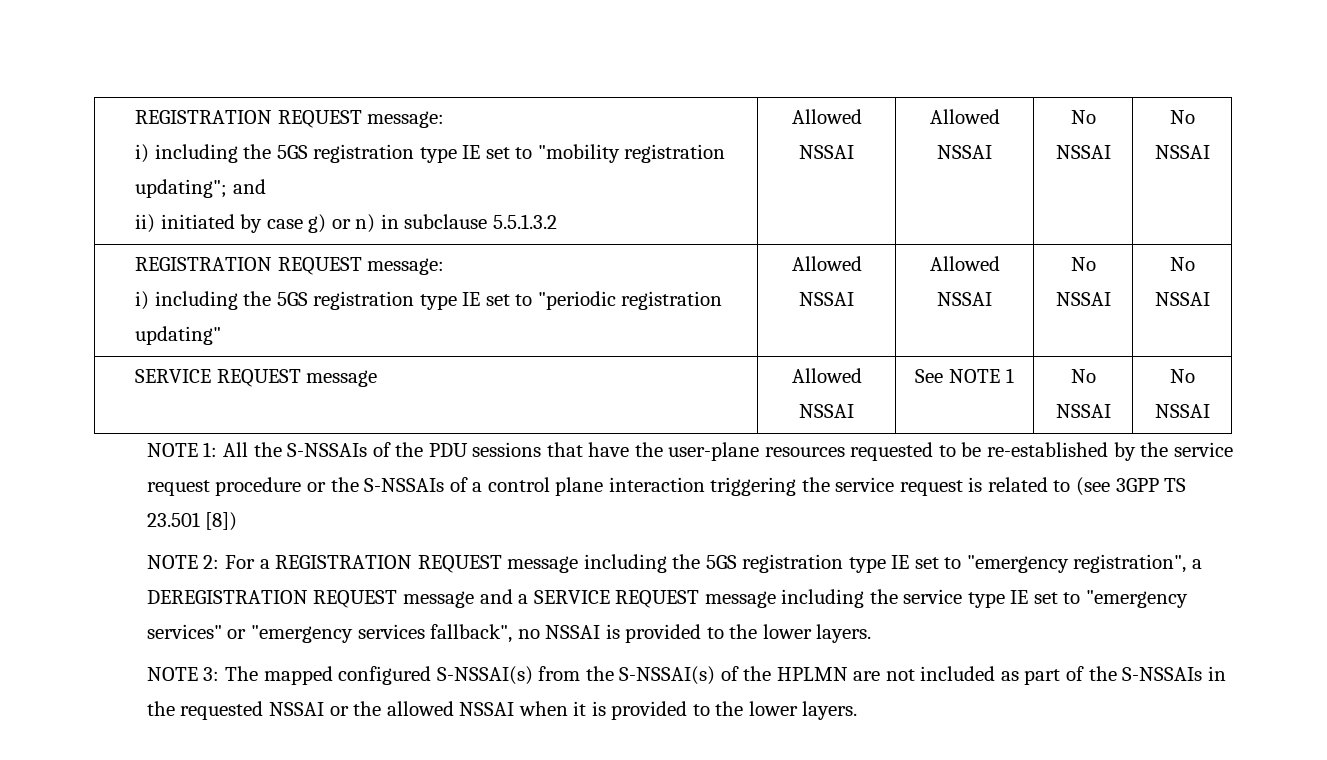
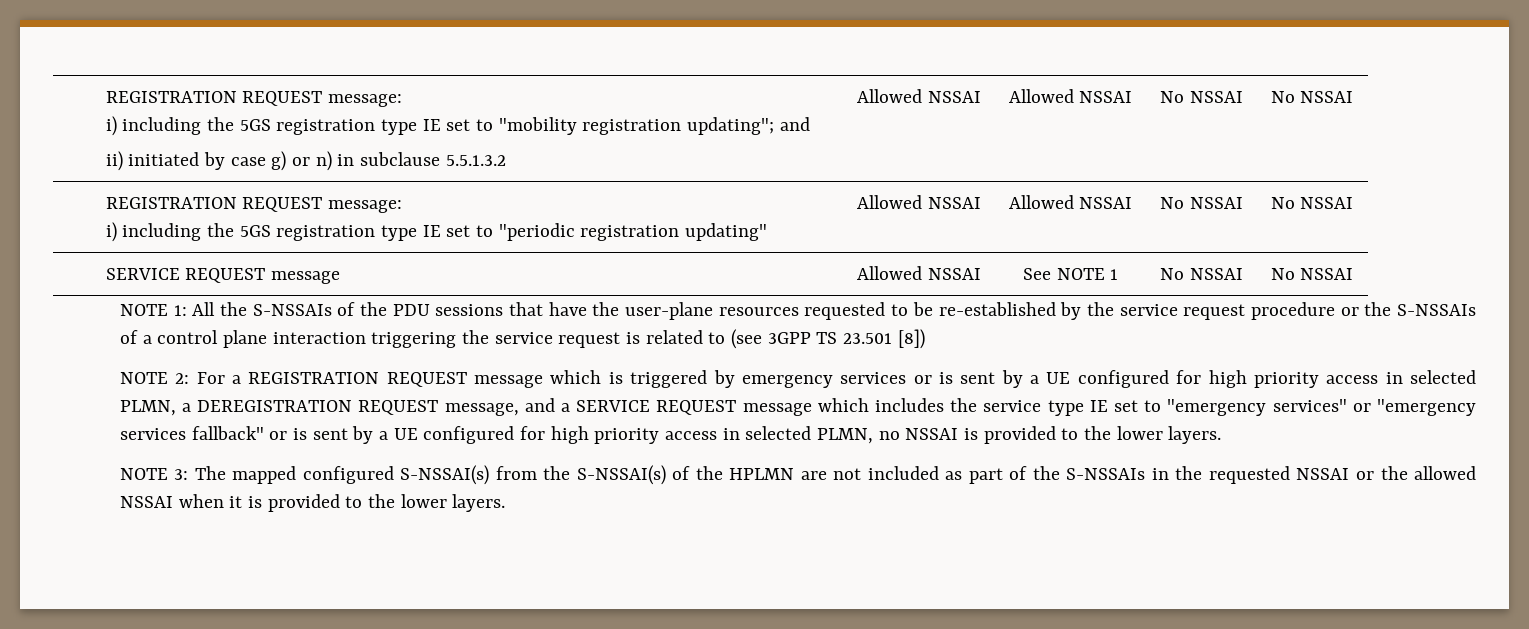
- NOTE 2: For a REGISTRATION REQUEST message including the 5GS registration type IE set to "emergency registration", a DEREGISTRATION REQUEST message and a SERVICE REQUEST message including the service type IE set to "emergency services" or "emergency services fallback", no NSSAI is provided to the lower layers.
+ NOTE 2: For a REGISTRATION REQUEST message which is triggered by emergency services or is sent by a UE configured for high priority access in selected PLMN, a DEREGISTRATION REQUEST message, and a SERVICE REQUEST message which includes the service type IE set to "emergency services" or "emergency services fallback" or is sent by a UE configured for high priority access in selected PLMN, no NSSAI is provided to the lower layers.

